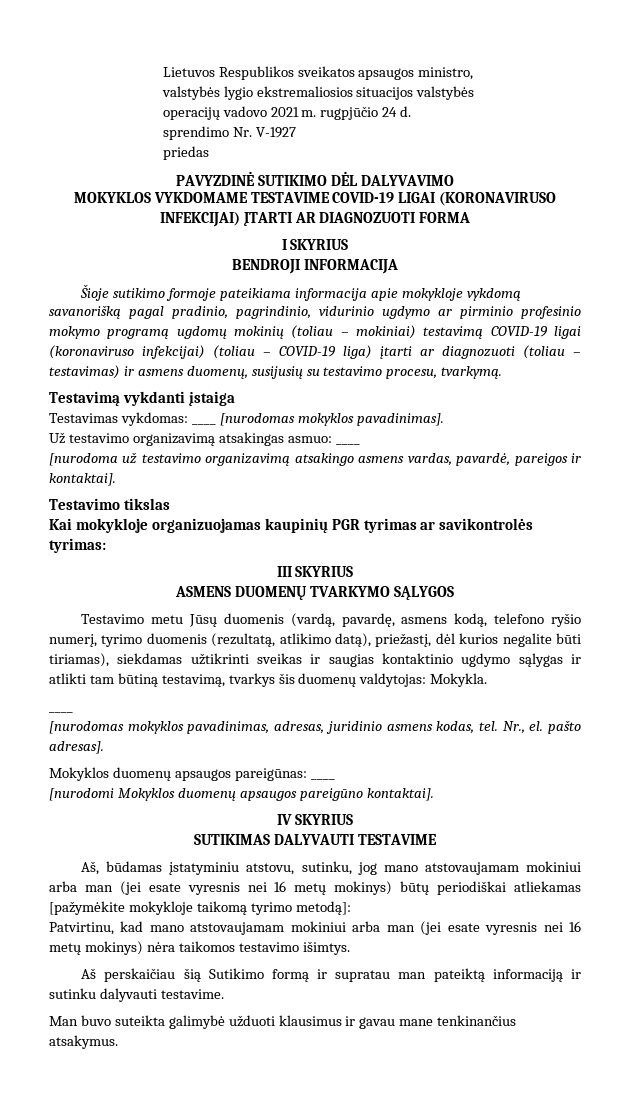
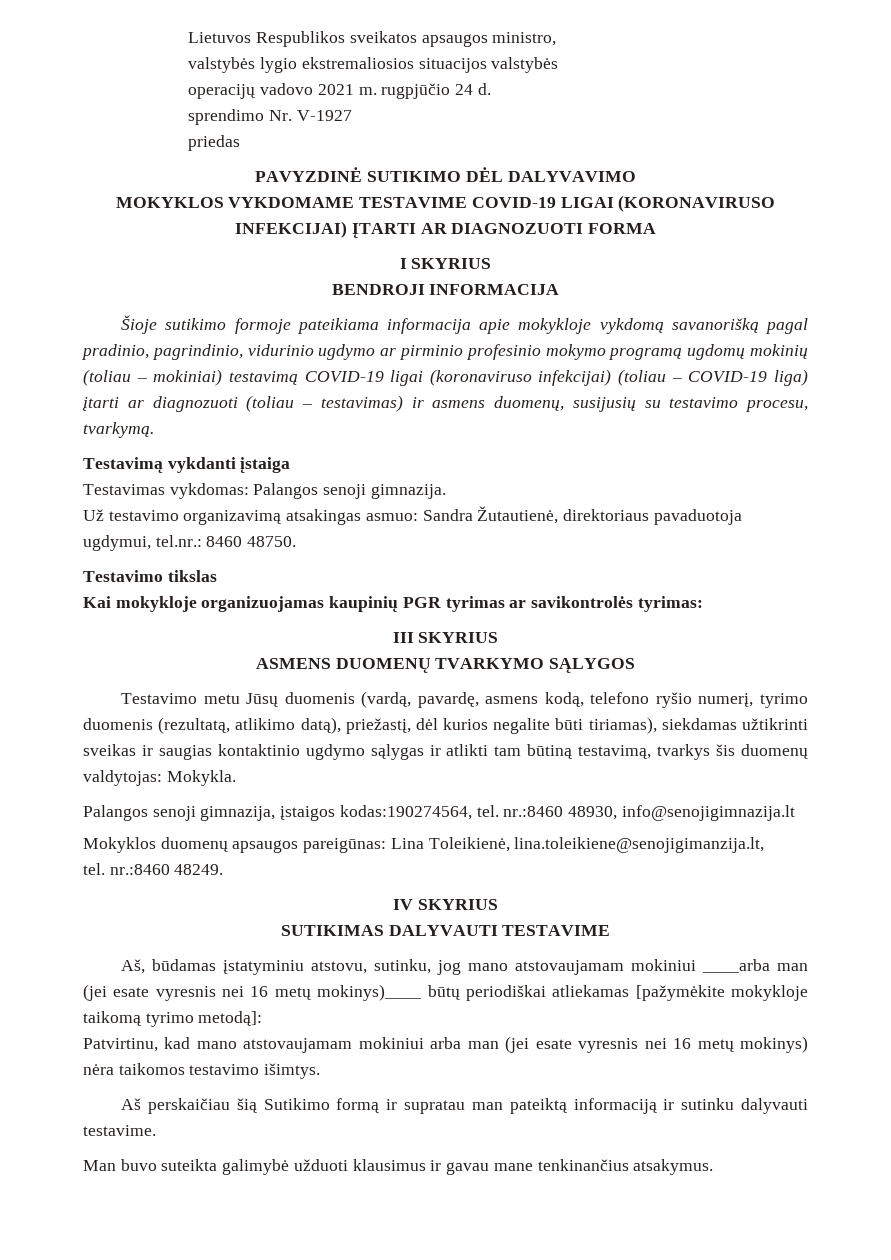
- Testavimas vykdomas: ____ [nurodomas mokyklos pavadinimas].
+ Testavimas vykdomas: Palangos senoji gimnazija.
- Už testavimo organizavimą atsakingas asmuo: ____
- [nurodoma už testavimo organizavimą atsakingo asmens vardas, pavardė, pareigos ir kontaktai].
+ Už testavimo organizavimą atsakingas asmuo: Sandra Žutautienė, direktoriaus pavaduotoja ugdymui, tel.nr.: 8460 48750.
  Testavimo metu Jūsų duomenis (vardą, pavardę, asmens kodą, telefono ryšio numerį, tyrimo duomenis (rezultatą, atlikimo datą), priežastį, dėl kurios negalite būti tiriamas), siekdamas užtikrinti sveikas ir saugias kontaktinio ugdymo sąlygas ir atlikti tam būtiną testavimą, tvarkys šis duomenų valdytojas: Mokykla.
- ____
- [nurodomas mokyklos pavadinimas, adresas, juridinio asmens kodas, tel. Nr., el. pašto adresas].
- Mokyklos duomenų apsaugos pareigūnas: ____
- [nurodomi Mokyklos duomenų apsaugos pareigūno kontaktai].
+ Palangos senoji gimnazija, įstaigos kodas:190274564, tel. nr.:8460 48930, info@senojigimnazija.lt
+ Mokyklos duomenų apsaugos pareigūnas: Lina Toleikienė, lina.toleikiene@senojigimanzija.lt,
+ tel. nr.:8460 48249.
- Aš, būdamas įstatyminiu atstovu, sutinku, jog mano atstovaujamam mokiniui arba man (jei esate vyresnis nei 16 metų mokinys) būtų periodiškai atliekamas [pažymėkite mokykloje taikomą tyrimo metodą]:
+ Aš, būdamas įstatyminiu atstovu, sutinku, jog mano atstovaujamam mokiniui ____arba man (jei esate vyresnis nei 16 metų mokinys)____ būtų periodiškai atliekamas [pažymėkite mokykloje taikomą tyrimo metodą]:

